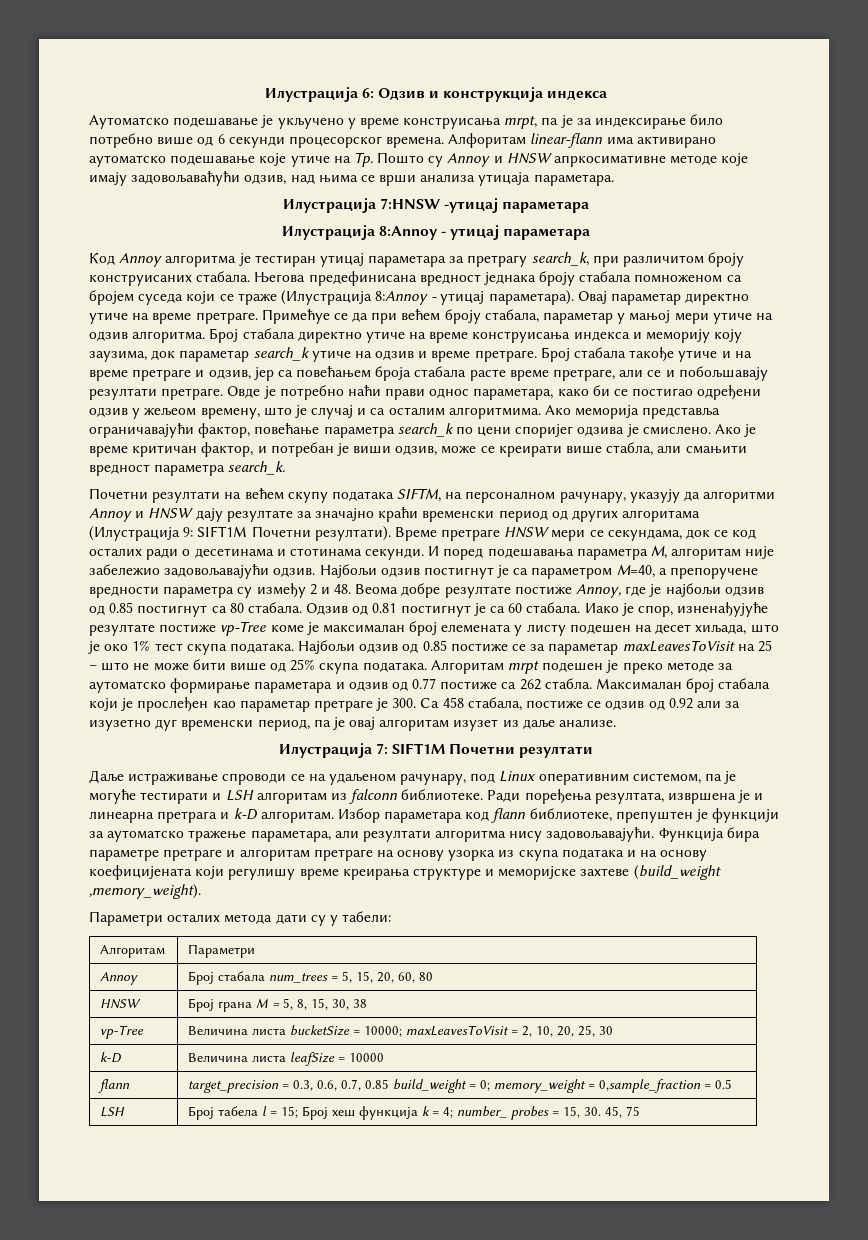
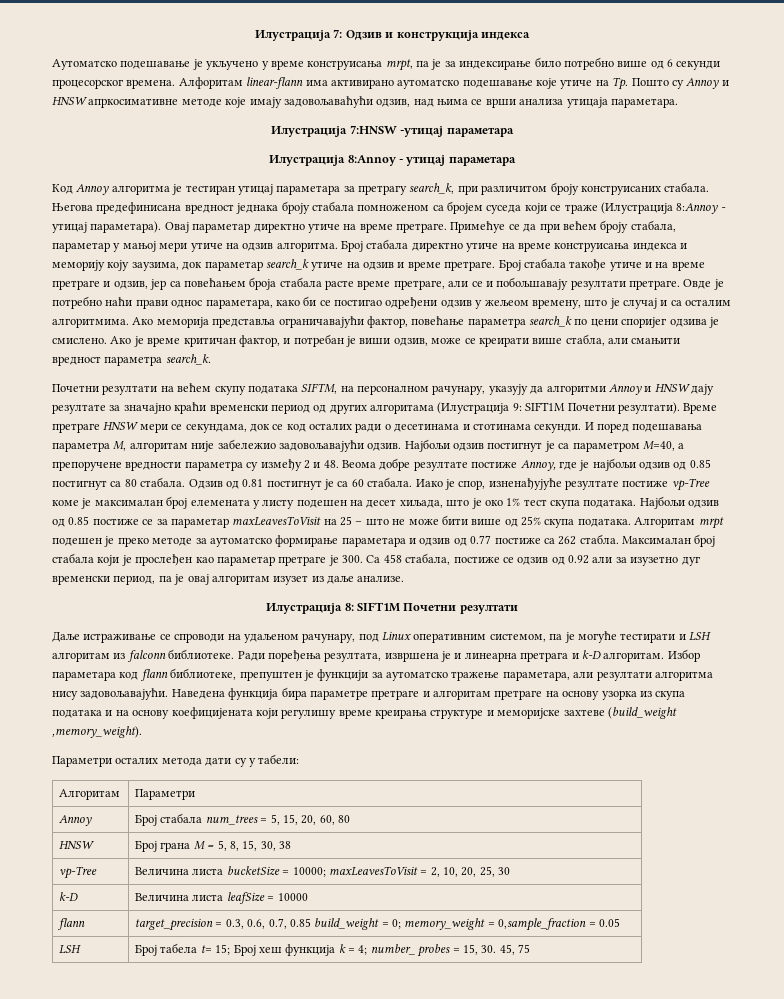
- Илустрација 6: Одзив и конструкција индекса
+ Илустрација 7: Одзив и конструкција индекса
- Илустрација 7: SIFT1M Почетни резултати
+ Илустрација 8: SIFT1M Почетни резултати
- Даље истраживање спроводи се на удаљеном рачунару, под Linux оперативним системом, па је могуће тестирати и LSH алгоритам из falconn библиотеке.
+ Даље истраживање се спроводи на удаљеном рачунару, под Linux оперативним системом, па је могуће тестирати и LSH алгоритам из falconn библиотеке.
- Функција бира параметре претраге и алгоритам претраге на основу узорка из скупа података и на основу коефицијената који регулишу време креирања структуре и меморијске захтеве (build_weight ,memory_weight).
+ Наведена функција бира параметре претраге и алгоритам претраге на основу узорка из скупа података и на основу коефицијената који регулишу време креирања структуре и меморијске захтеве (build_weight ,memory_weight).
- flann | target_precision = 0.3, 0.6, 0.7, 0.85 build_weight = 0; memory_weight = 0,sample_fraction = 0.5
+ flann | target_precision = 0.3, 0.6, 0.7, 0.85 build_weight = 0; memory_weight = 0,sample_fraction = 0.05
- LSH | Број табела l = 15; Број хеш функција k = 4; number_ probes = 15, 30. 45, 75
+ LSH | Број табела t= 15; Број хеш функција k = 4; number_ probes = 15, 30. 45, 75

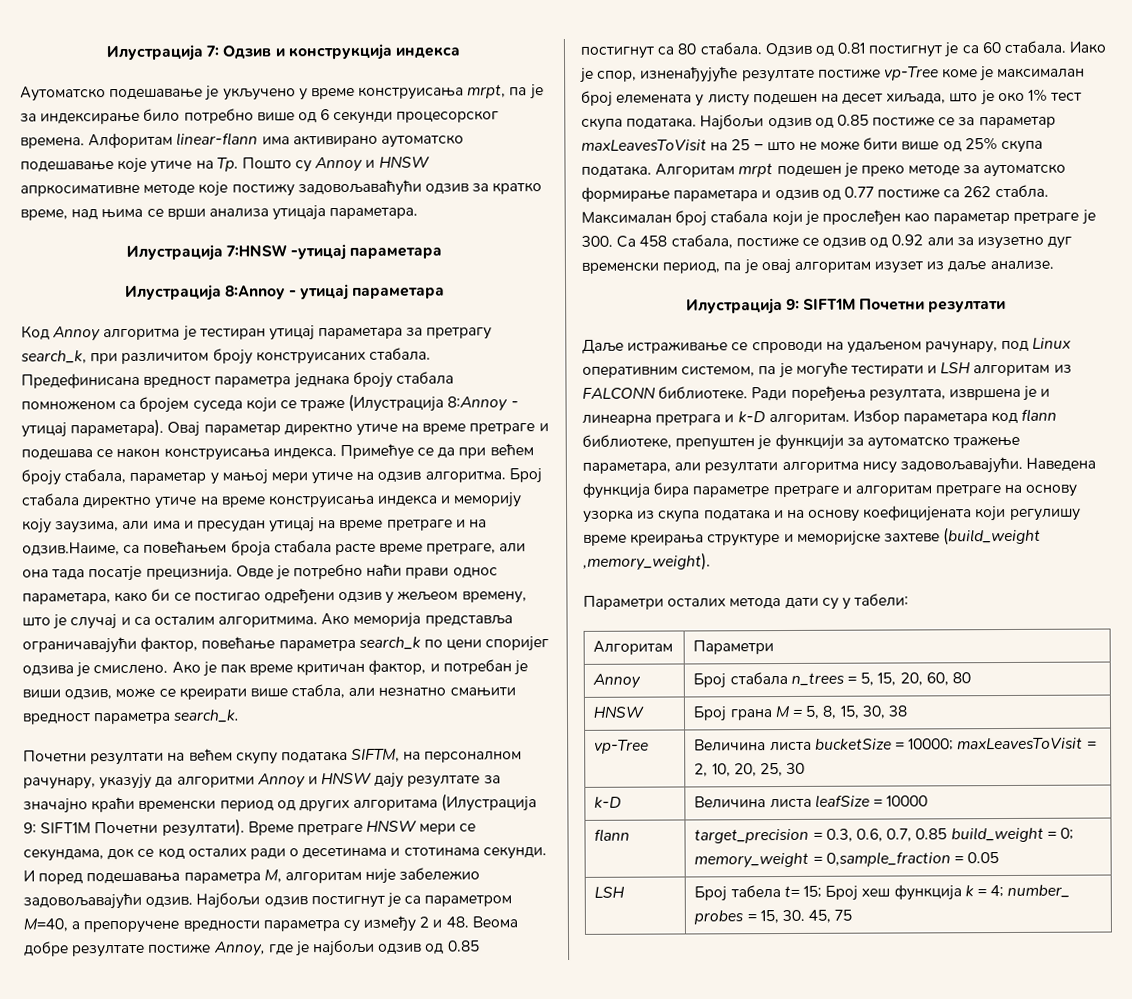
- Алфоритам linear-flann има активирано аутоматско подешавање које утиче на Tp. Пошто су Annoy и HNSW апркосимативне методе које имају задовољаваћући одзив, над њима се врши анализа утицаја параметара.
+ Алфоритам linear-flann има активирано аутоматско подешавање које утиче на Tp. Пошто су Annoy и HNSW апркосимативне методе које постижу задовољаваћући одзив за кратко време, над њима се врши анализа утицаја параметара.
- Његова предефинисана вредност једнака броју стабала помноженом са бројем суседа који се траже (Илустрација 8:Annoy - утицај параметара).
+ Предефинисана вредност параметра једнака броју стабала помноженом са бројем суседа који се траже (Илустрација 8:Annoy - утицај параметара).
- Овај параметар директно утиче на време претраге.
+ Овај параметар директно утиче на време претраге и подешава се након конструисања индекса.
- Број стабала директно утиче на време конструисања индекса и меморију коју заузима, док параметар search_k утиче на одзив и време претраге. Број стабала такође утиче и на време претраге и одзив, јер са повећањем броја стабала расте време претраге, али се и побољшавају резултати претраге.
+ Број стабала директно утиче на време конструисања индекса и меморију коју заузима, али има и пресудан утицај на време претраге и на одзив.Наиме, са повећањем броја стабала расте време претраге, али она тада посатје прецизнија.
- Ако је време критичан фактор, и потребан је виши одзив, може се креирати више стабла, али смањити вредност параметра search_k.
+ Ако је пак време критичан фактор, и потребан је виши одзив, може се креирати више стабла, али незнатно смањити вредност параметра search_k.
- Илустрација 8: SIFT1M Почетни резултати
+ Илустрација 9: SIFT1M Почетни резултати
- Даље истраживање се спроводи на удаљеном рачунару, под Linux оперативним системом, па је могуће тестирати и LSH алгоритам из falconn библиотеке.
+ Даље истраживање се спроводи на удаљеном рачунару, под Linux оперативним системом, па је могуће тестирати и LSH алгоритам из FALCONN библиотеке.
- Annoy | Број стабала num_trees = 5, 15, 20, 60, 80
+ Annoy | Број стабала n_trees = 5, 15, 20, 60, 80

